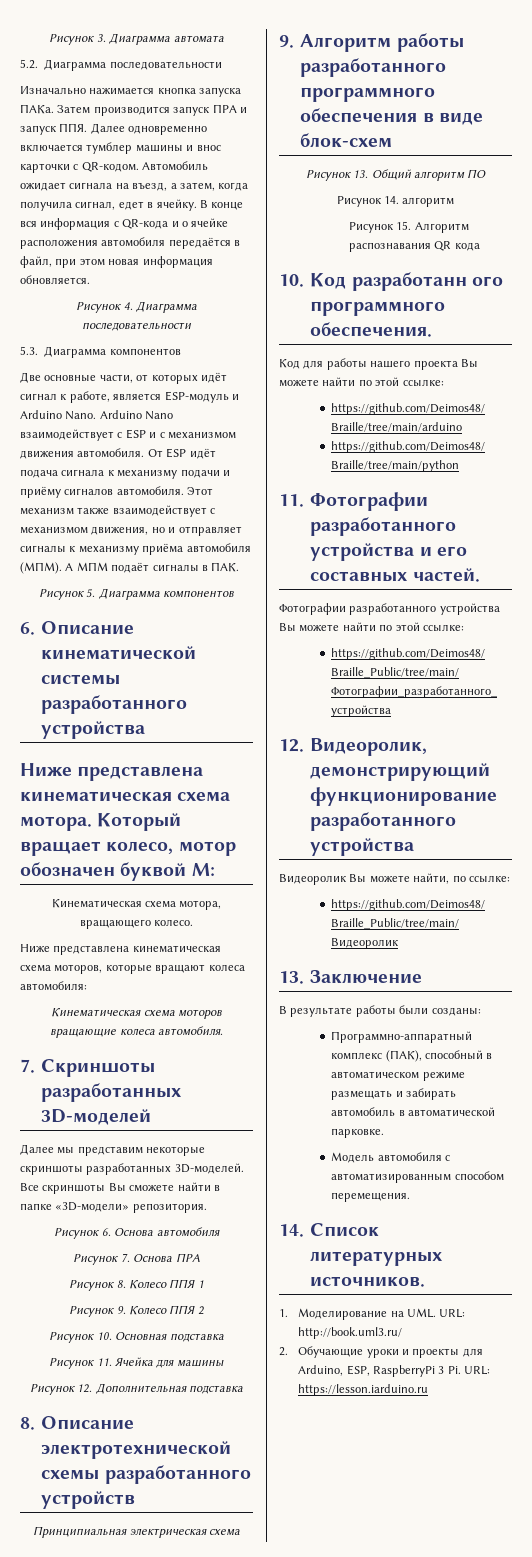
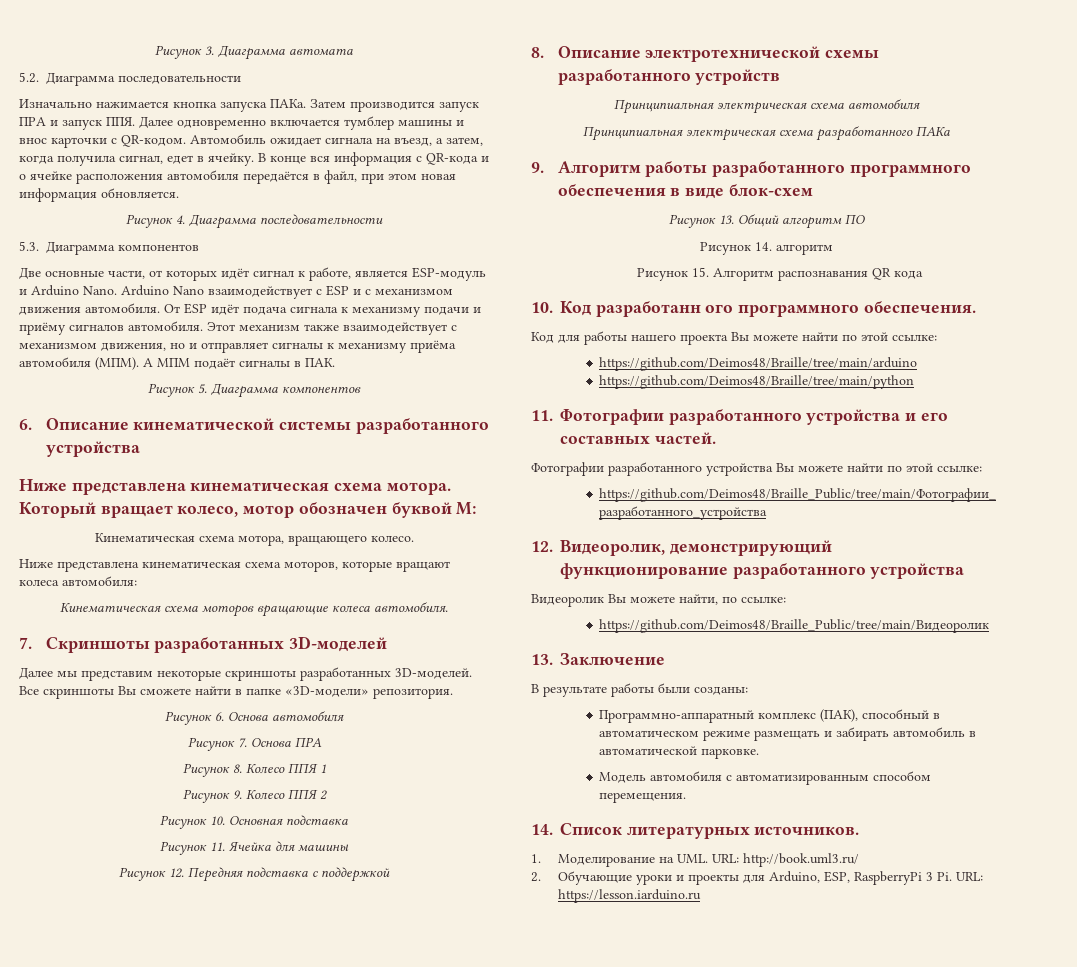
- Рисунок 12. Дополнительная подставка
+ Рисунок 12. Передняя подставка с поддержкой
- Принципиальная электрическая схема
+ Принципиальная электрическая схема автомобиля
+ Принципиальная электрическая схема разработанного ПАКа

